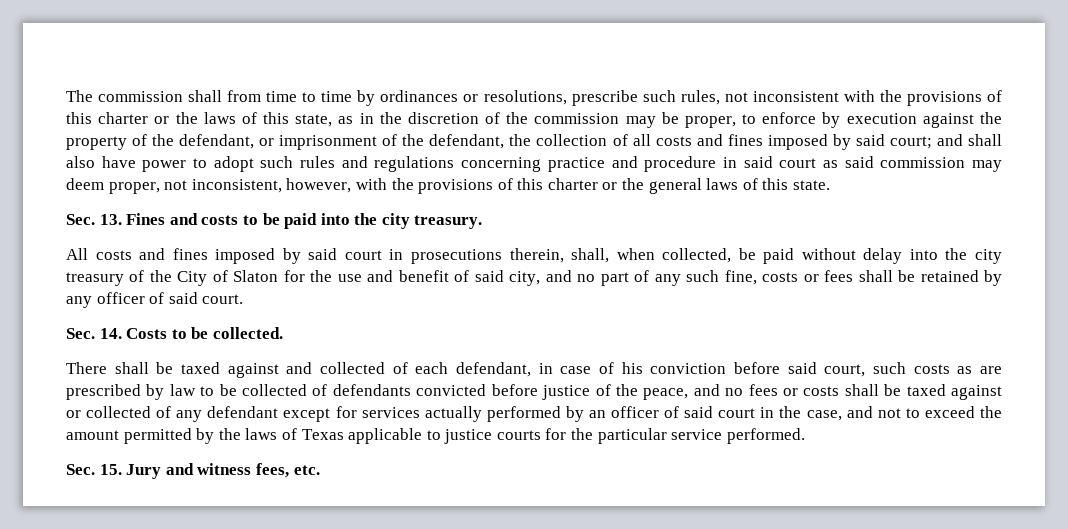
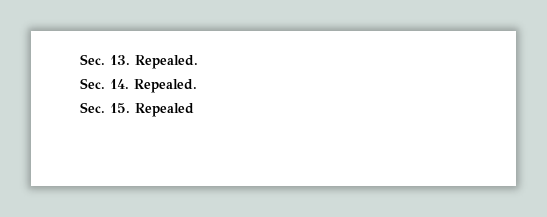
- The commission shall from time to time by ordinances or resolutions, prescribe such rules, not inconsistent with the provisions of this charter or the laws of this state, as in the discretion of the commission may be proper, to enforce by execution against the property of the defendant, or imprisonment of the defendant, the collection of all costs and fines imposed by said court; and shall also have power to adopt such rules and regulations concerning practice and procedure in said court as said commission may deem proper, not inconsistent, however, with the provisions of this charter or the general laws of this state.
- Sec. 13. Fines and costs to be paid into the city treasury.
- All costs and fines imposed by said court in prosecutions therein, shall, when collected, be paid without delay into the city treasury of the City of Slaton for the use and benefit of said city, and no part of any such fine, costs or fees shall be retained by any officer of said court.
- Sec. 14. Costs to be collected.
- There shall be taxed against and collected of each defendant, in case of his conviction before said court, such costs as are prescribed by law to be collected of defendants convicted before justice of the peace, and no fees or costs shall be taxed against or collected of any defendant except for services actually performed by an officer of said court in the case, and not to exceed the amount permitted by the laws of Texas applicable to justice courts for the particular service performed.
- Sec. 15. Jury and witness fees, etc.
+ Sec. 13. Repealed.
+ Sec. 14. Repealed.
+ Sec. 15. Repealed

